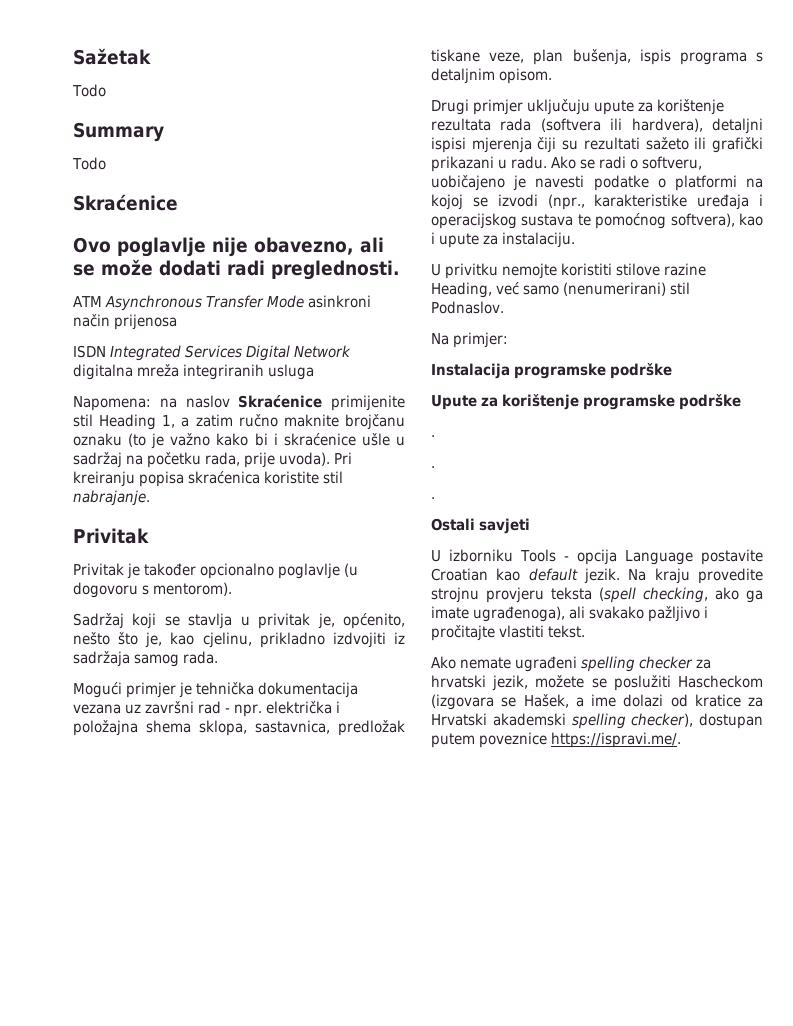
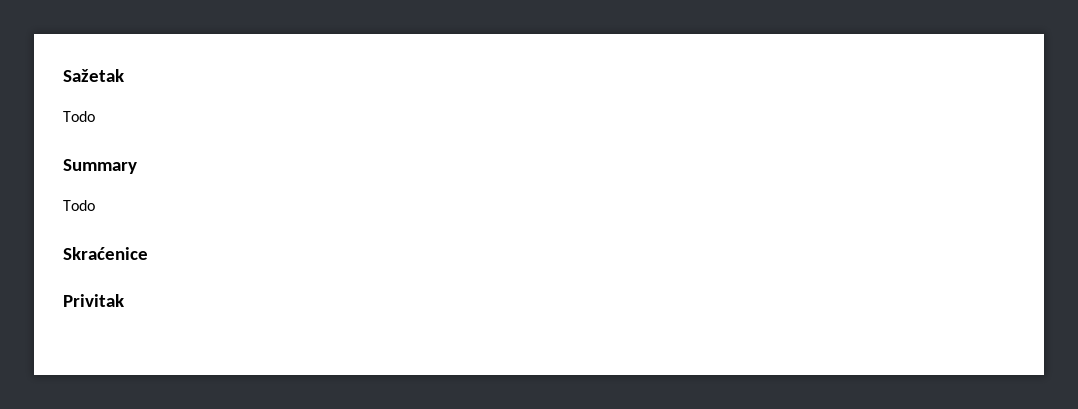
- Ovo poglavlje nije obavezno, ali se može dodati radi preglednosti.
- ATM Asynchronous Transfer Mode asinkroni način prijenosa
- ISDN Integrated Services Digital Network digitalna mreža integriranih usluga
- Napomena: na naslov Skraćenice primijenite stil Heading 1, a zatim ručno maknite brojčanu oznaku (to je važno kako bi i skraćenice ušle u sadržaj na početku rada, prije uvoda). Pri kreiranju popisa skraćenica koristite stil nabrajanje.
  Privitak
- Privitak je također opcionalno poglavlje (u dogovoru s mentorom).
- Sadržaj koji se stavlja u privitak je, općenito, nešto što je, kao cjelinu, prikladno izdvojiti iz sadržaja samog rada.
- Mogući primjer je tehnička dokumentacija vezana uz završni rad - npr. električka i položajna shema sklopa, sastavnica, predložak tiskane veze, plan bušenja, ispis programa s detaljnim opisom.
- Drugi primjer uključuju upute za korištenje rezultata rada (softvera ili hardvera), detaljni ispisi mjerenja čiji su rezultati sažeto ili grafički prikazani u radu. Ako se radi o softveru, uobičajeno je navesti podatke o platformi na kojoj se izvodi (npr., karakteristike uređaja i operacijskog sustava te pomoćnog softvera), kao i upute za instalaciju.
- U privitku nemojte koristiti stilove razine Heading, već samo (nenumerirani) stil Podnaslov.
- Na primjer:
- Instalacija programske podrške
- Upute za korištenje programske podrške
- .
- .
- .
- Ostali savjeti
- U izborniku Tools - opcija Language postavite Croatian kao default jezik. Na kraju provedite strojnu provjeru teksta (spell checking, ako ga imate ugrađenoga), ali svakako pažljivo i pročitajte vlastiti tekst.
- Ako nemate ugrađeni spelling checker za hrvatski jezik, možete se poslužiti Hascheckom (izgovara se Hašek, a ime dolazi od kratice za Hrvatski akademski spelling checker), dostupan putem poveznice https://ispravi.me/.

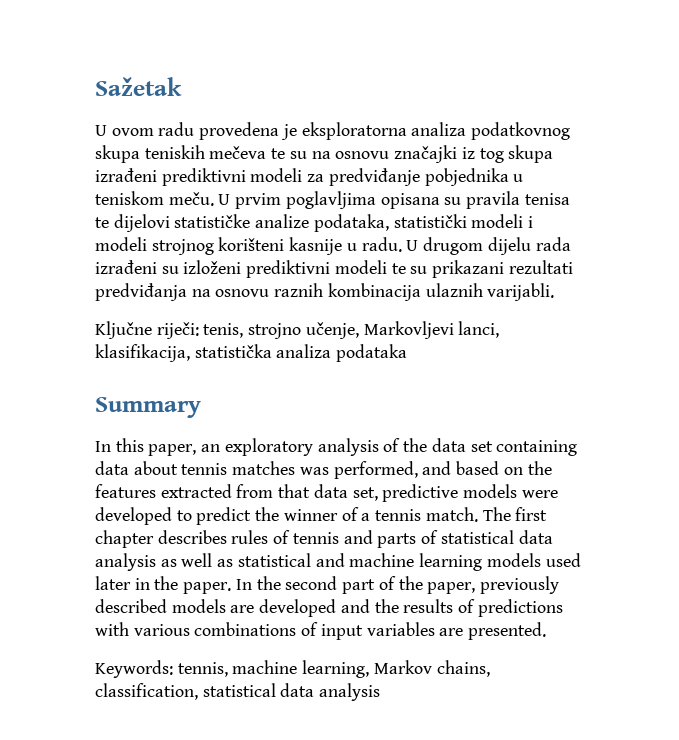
  Sažetak
- Todo
+ U ovom radu provedena je eksploratorna analiza podatkovnog skupa teniskih mečeva te su na osnovu značajki iz tog skupa izrađeni prediktivni modeli za predviđanje pobjednika u teniskom meču. U prvim poglavljima opisana su pravila tenisa te dijelovi statističke analize podataka, statistički modeli i modeli strojnog korišteni kasnije u radu. U drugom dijelu rada izrađeni su izloženi prediktivni modeli te su prikazani rezultati predviđanja na osnovu raznih kombinacija ulaznih varijabli.
+ Ključne riječi: tenis, strojno učenje, Markovljevi lanci, klasifikacija, statistička analiza podataka
  Summary
- Todo
- Skraćenice
- Privitak
+ In this paper, an exploratory analysis of the data set containing data about tennis matches was performed, and based on the features extracted from that data set, predictive models were developed to predict the winner of a tennis match. The first chapter describes rules of tennis and parts of statistical data analysis as well as statistical and machine learning models used later in the paper. In the second part of the paper, previously described models are developed and the results of predictions with various combinations of input variables are presented.
+ Keywords: tennis, machine learning, Markov chains, classification, statistical data analysis

